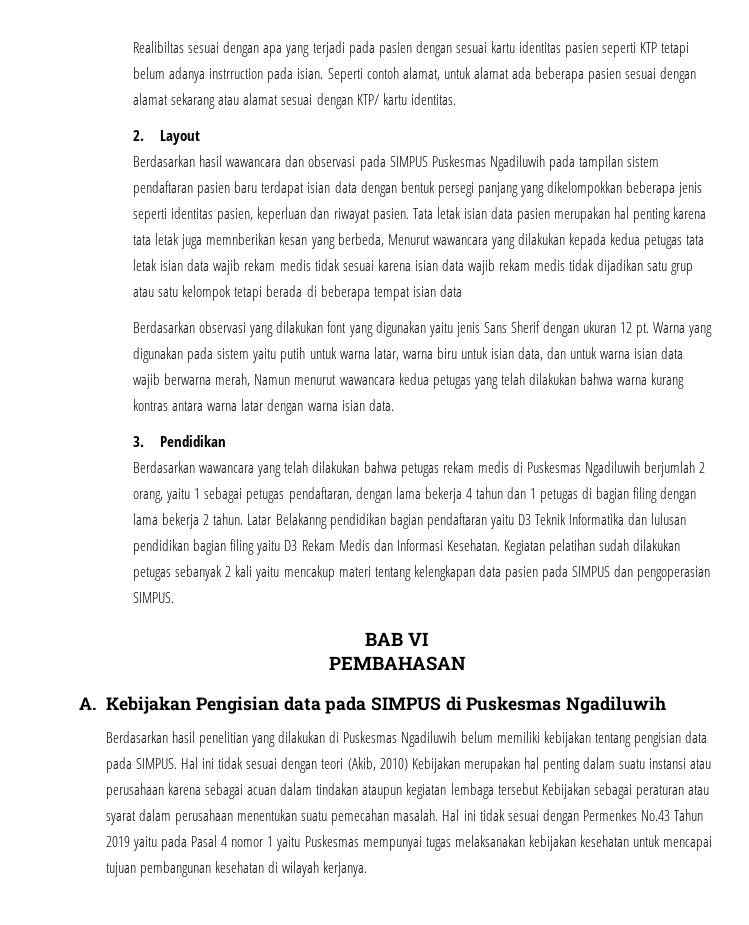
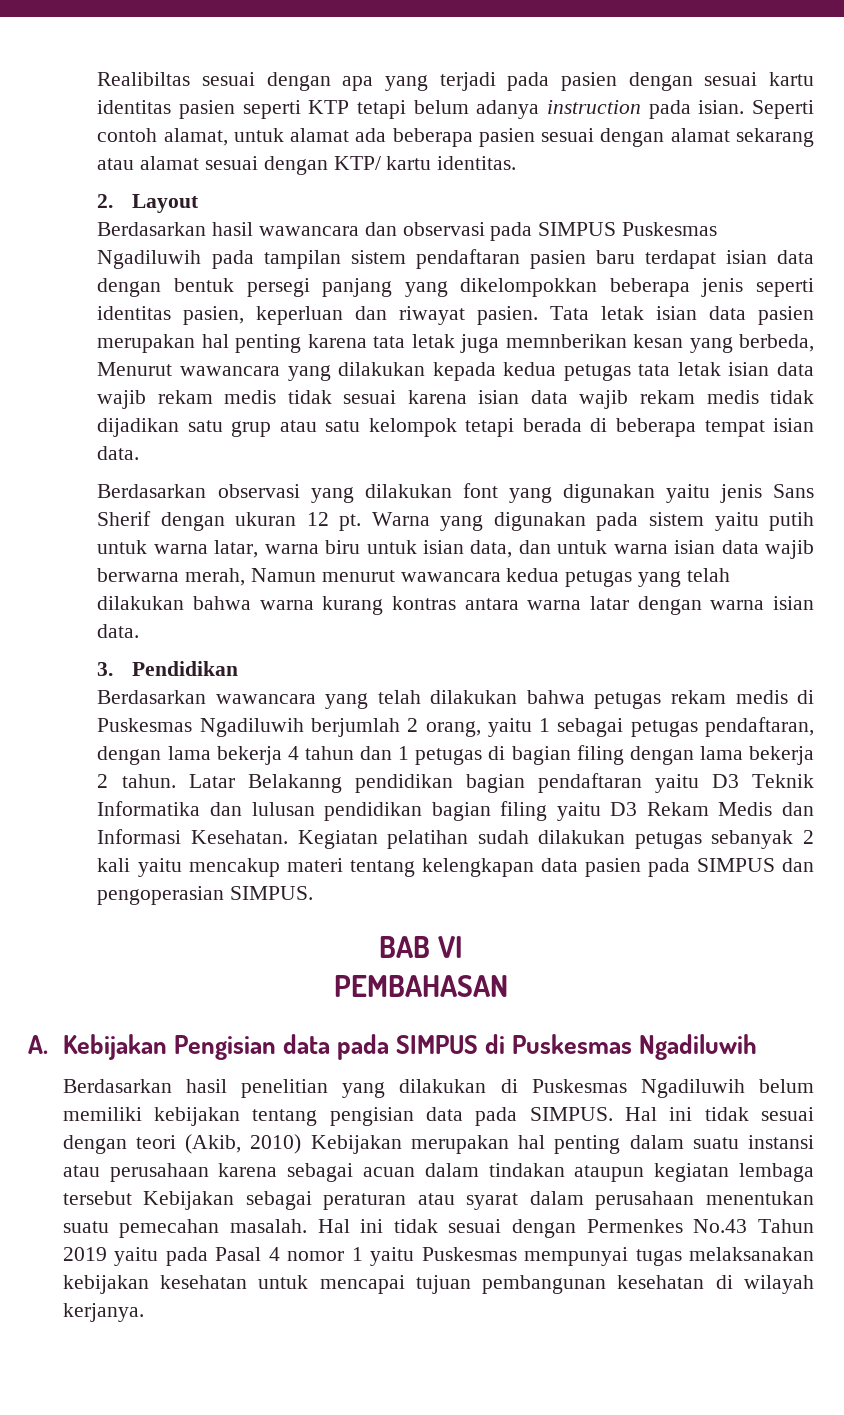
- Realibiltas sesuai dengan apa yang terjadi pada pasien dengan sesuai kartu identitas pasien seperti KTP tetapi belum adanya instrruction pada isian.
+ Realibiltas sesuai dengan apa yang terjadi pada pasien dengan sesuai kartu identitas pasien seperti KTP tetapi belum adanya instruction pada isian.
- Tata letak isian data pasien merupakan hal penting karena tata letak juga memnberikan kesan yang berbeda, Menurut wawancara yang dilakukan kepada kedua petugas tata letak isian data wajib rekam medis tidak sesuai karena isian data wajib rekam medis tidak dijadikan satu grup atau satu kelompok tetapi berada di beberapa tempat isian data
+ Tata letak isian data pasien merupakan hal penting karena tata letak juga memnberikan kesan yang berbeda, Menurut wawancara yang dilakukan kepada kedua petugas tata letak isian data wajib rekam medis tidak sesuai karena isian data wajib rekam medis tidak dijadikan satu grup atau satu kelompok tetapi berada di beberapa tempat isian data.

